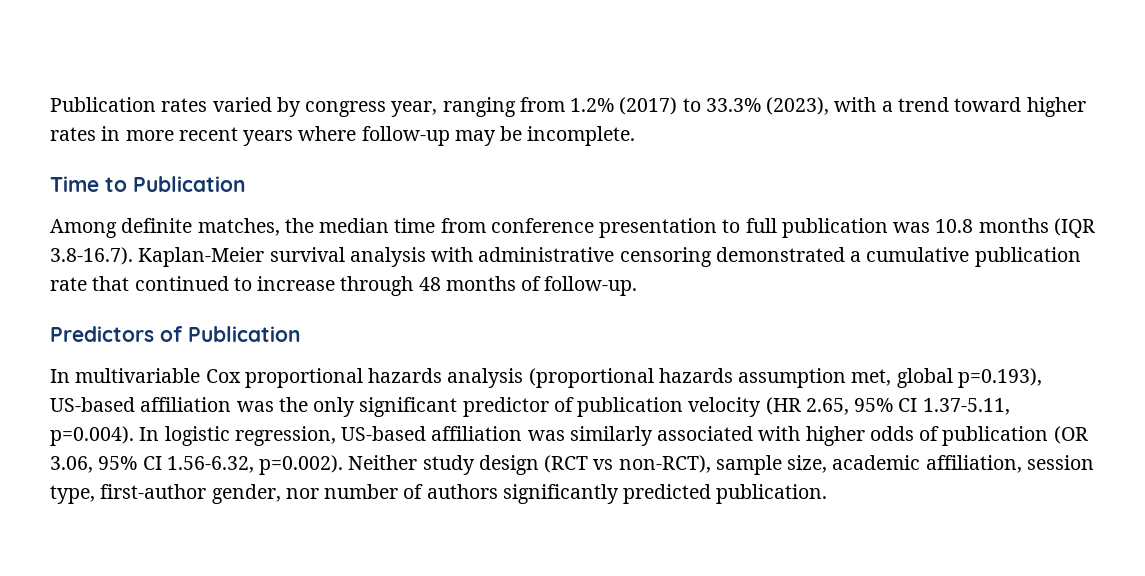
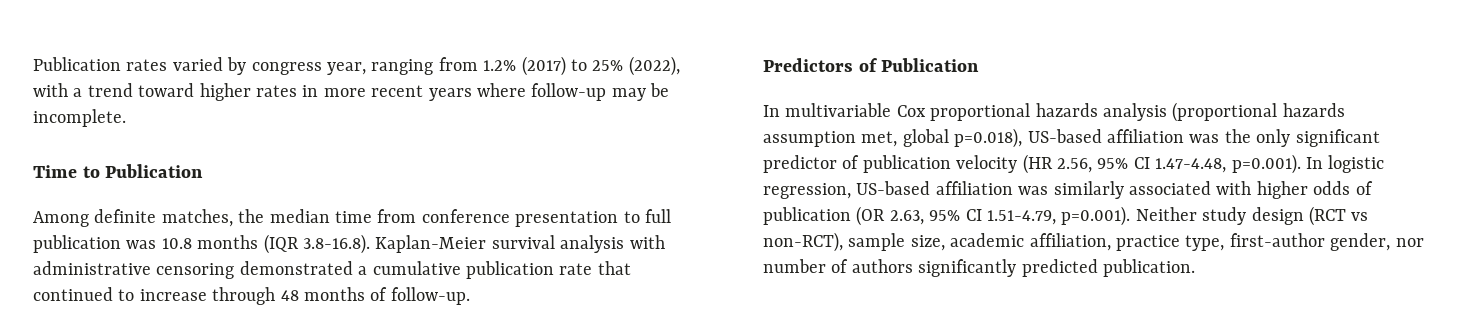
- Publication rates varied by congress year, ranging from 1.2% (2017) to 33.3% (2023), with a trend toward higher rates in more recent years where follow-up may be incomplete.
+ Publication rates varied by congress year, ranging from 1.2% (2017) to 25% (2022), with a trend toward higher rates in more recent years where follow-up may be incomplete.
- Among definite matches, the median time from conference presentation to full publication was 10.8 months (IQR 3.8-16.7). Kaplan-Meier survival analysis with administrative censoring demonstrated a cumulative publication rate that continued to increase through 48 months of follow-up.
+ Among definite matches, the median time from conference presentation to full publication was 10.8 months (IQR 3.8-16.8). Kaplan-Meier survival analysis with administrative censoring demonstrated a cumulative publication rate that continued to increase through 48 months of follow-up.
- In multivariable Cox proportional hazards analysis (proportional hazards assumption met, global p=0.193), US-based affiliation was the only significant predictor of publication velocity (HR 2.65, 95% CI 1.37-5.11, p=0.004). In logistic regression, US-based affiliation was similarly associated with higher odds of publication (OR 3.06, 95% CI 1.56-6.32, p=0.002). Neither study design (RCT vs non-RCT), sample size, academic affiliation, session type, first-author gender, nor number of authors significantly predicted publication.
+ In multivariable Cox proportional hazards analysis (proportional hazards assumption met, global p=0.018), US-based affiliation was the only significant predictor of publication velocity (HR 2.56, 95% CI 1.47-4.48, p=0.001). In logistic regression, US-based affiliation was similarly associated with higher odds of publication (OR 2.63, 95% CI 1.51-4.79, p=0.001). Neither study design (RCT vs non-RCT), sample size, academic affiliation, practice type, first-author gender, nor number of authors significantly predicted publication.

